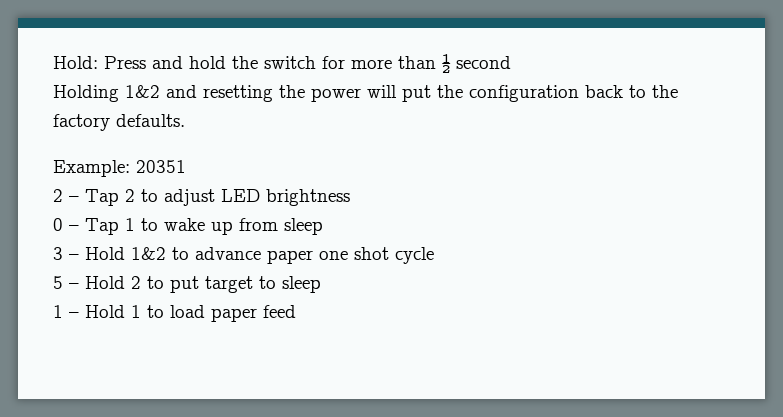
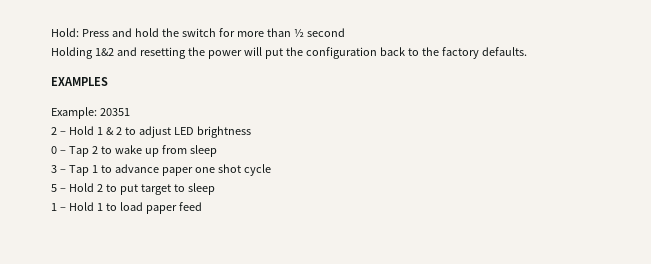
+ EXAMPLES
- 2 – Tap 2 to adjust LED brightness
+ 2 – Hold 1 & 2 to adjust LED brightness
- 0 – Tap 1 to wake up from sleep
+ 0 – Tap 2 to wake up from sleep
- 3 – Hold 1&2 to advance paper one shot cycle
+ 3 – Tap 1 to advance paper one shot cycle

